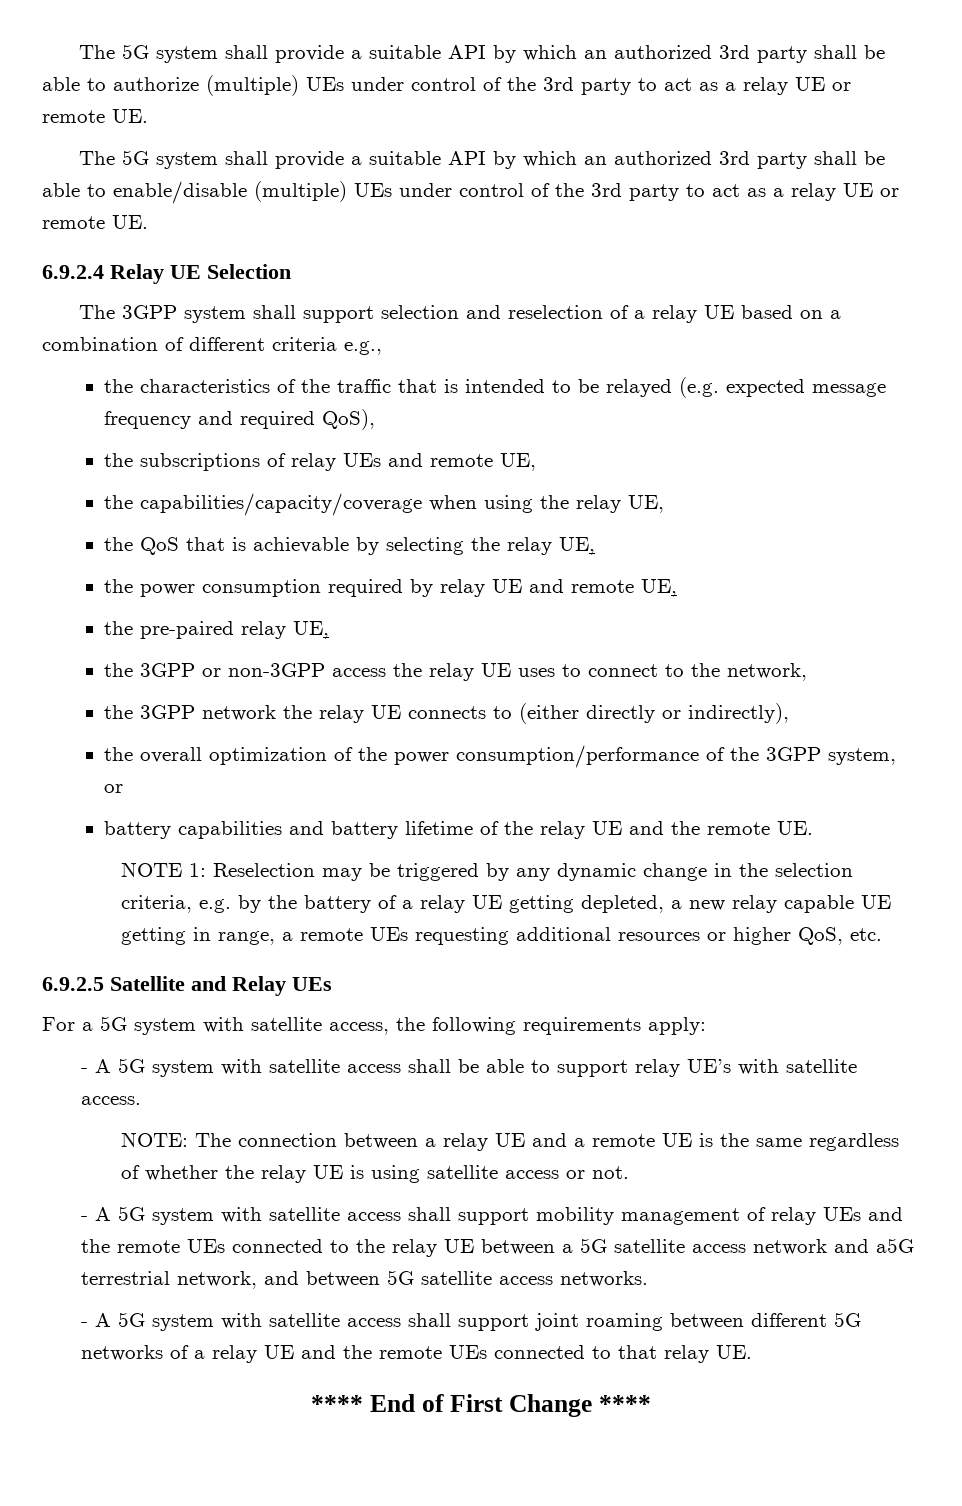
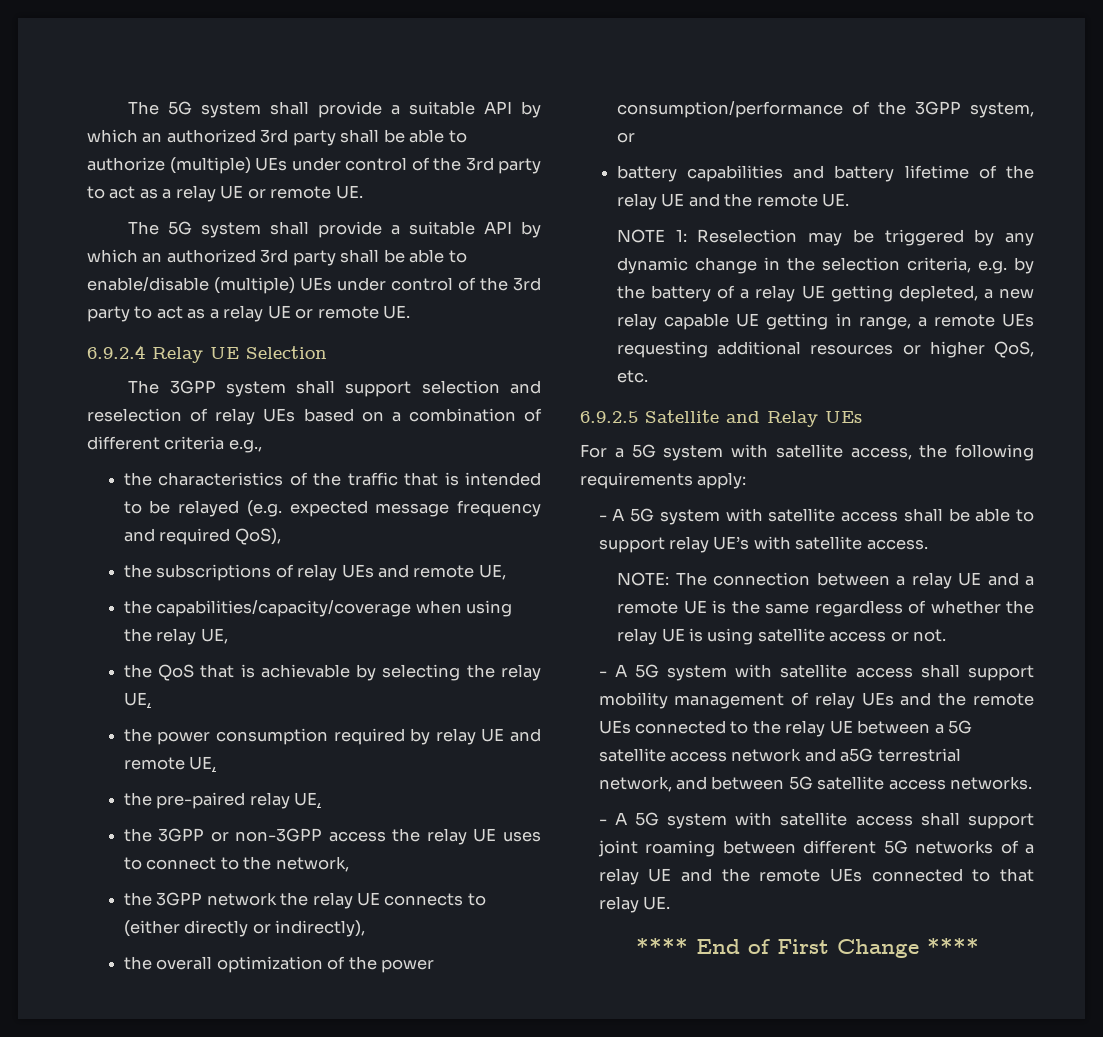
- The 3GPP system shall support selection and reselection of a relay UE based on a combination of different criteria e.g.,
+ The 3GPP system shall support selection and reselection of relay UEs based on a combination of different criteria e.g.,

